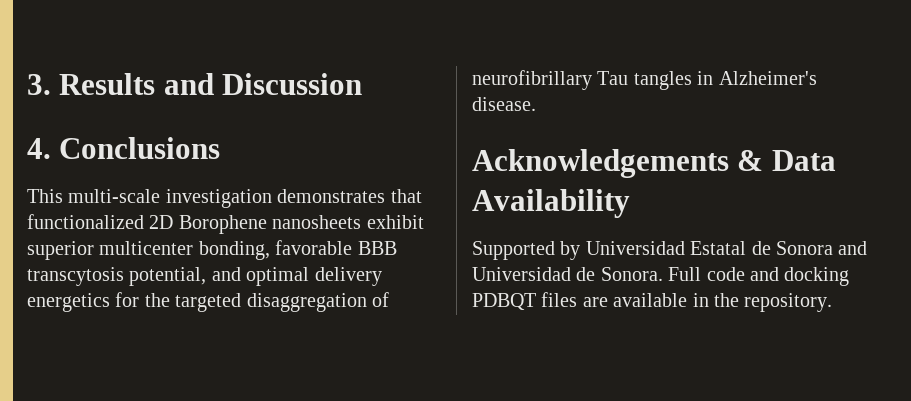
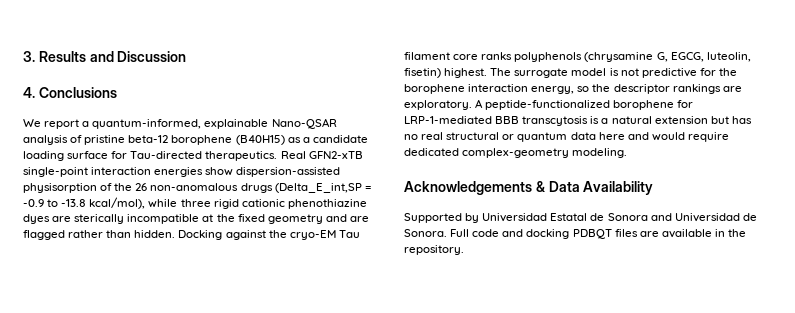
- This multi-scale investigation demonstrates that functionalized 2D Borophene nanosheets exhibit superior multicenter bonding, favorable BBB transcytosis potential, and optimal delivery energetics for the targeted disaggregation of neurofibrillary Tau tangles in Alzheimer's disease.
+ We report a quantum-informed, explainable Nano-QSAR analysis of pristine beta-12 borophene (B40H15) as a candidate loading surface for Tau-directed therapeutics. Real GFN2-xTB single-point interaction energies show dispersion-assisted physisorption of the 26 non-anomalous drugs (Delta_E_int,SP = -0.9 to -13.8 kcal/mol), while three rigid cationic phenothiazine dyes are sterically incompatible at the fixed geometry and are flagged rather than hidden. Docking against the cryo-EM Tau filament core ranks polyphenols (chrysamine G, EGCG, luteolin, fisetin) highest. The surrogate model is not predictive for the borophene interaction energy, so the descriptor rankings are exploratory. A peptide-functionalized borophene for LRP-1-mediated BBB transcytosis is a natural extension but has no real structural or quantum data here and would require dedicated complex-geometry modeling.

